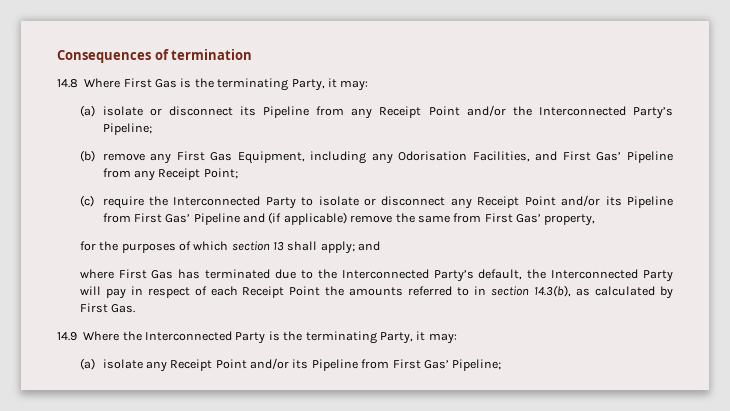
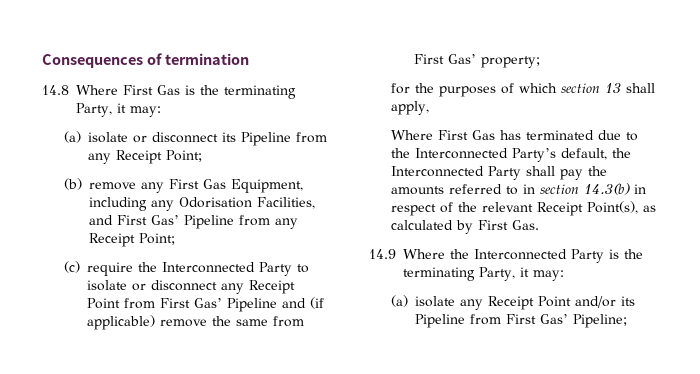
- (a) isolate or disconnect its Pipeline from any Receipt Point and/or the Interconnected Party’s Pipeline;
+ (a) isolate or disconnect its Pipeline from any Receipt Point;
- (c) require the Interconnected Party to isolate or disconnect any Receipt Point and/or its Pipeline from First Gas’ Pipeline and (if applicable) remove the same from First Gas’ property,
+ (c) require the Interconnected Party to isolate or disconnect any Receipt Point from First Gas’ Pipeline and (if applicable) remove the same from First Gas’ property;
- for the purposes of which section 13 shall apply; and
- where First Gas has terminated due to the Interconnected Party’s default, the Interconnected Party will pay in respect of each Receipt Point the amounts referred to in section 14.3(b), as calculated by First Gas.
+ for the purposes of which section 13 shall apply,
+ Where First Gas has terminated due to the Interconnected Party’s default, the Interconnected Party shall pay the amounts referred to in section 14.3(b) in respect of the relevant Receipt Point(s), as calculated by First Gas.

